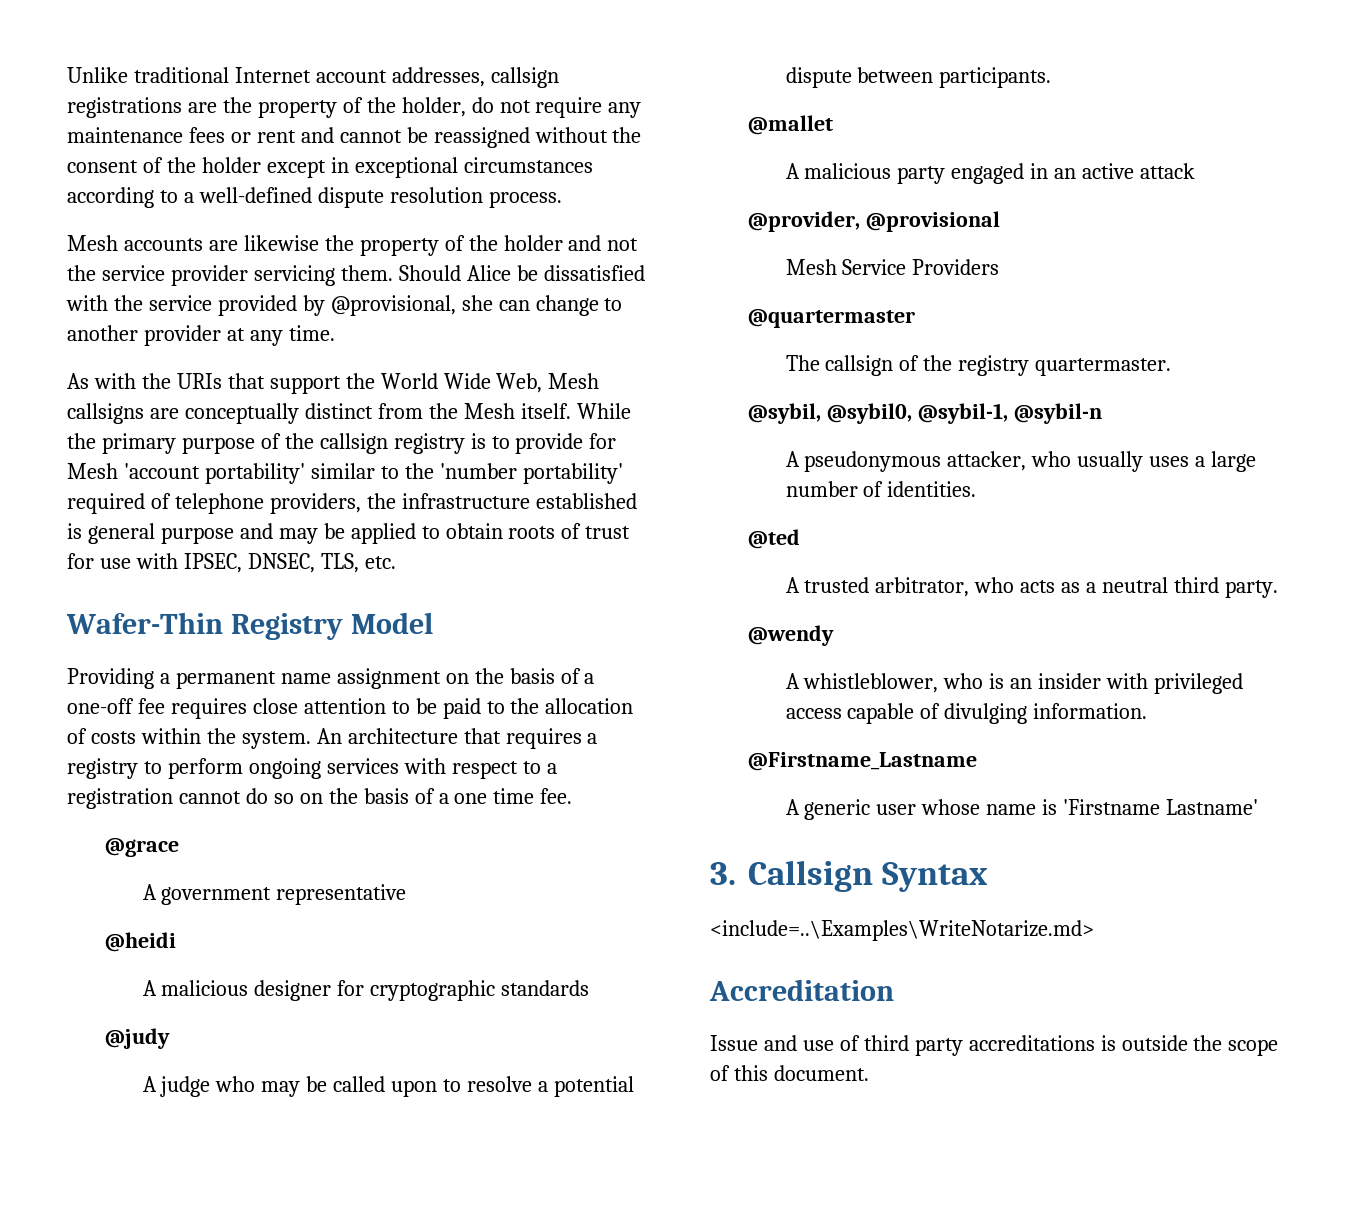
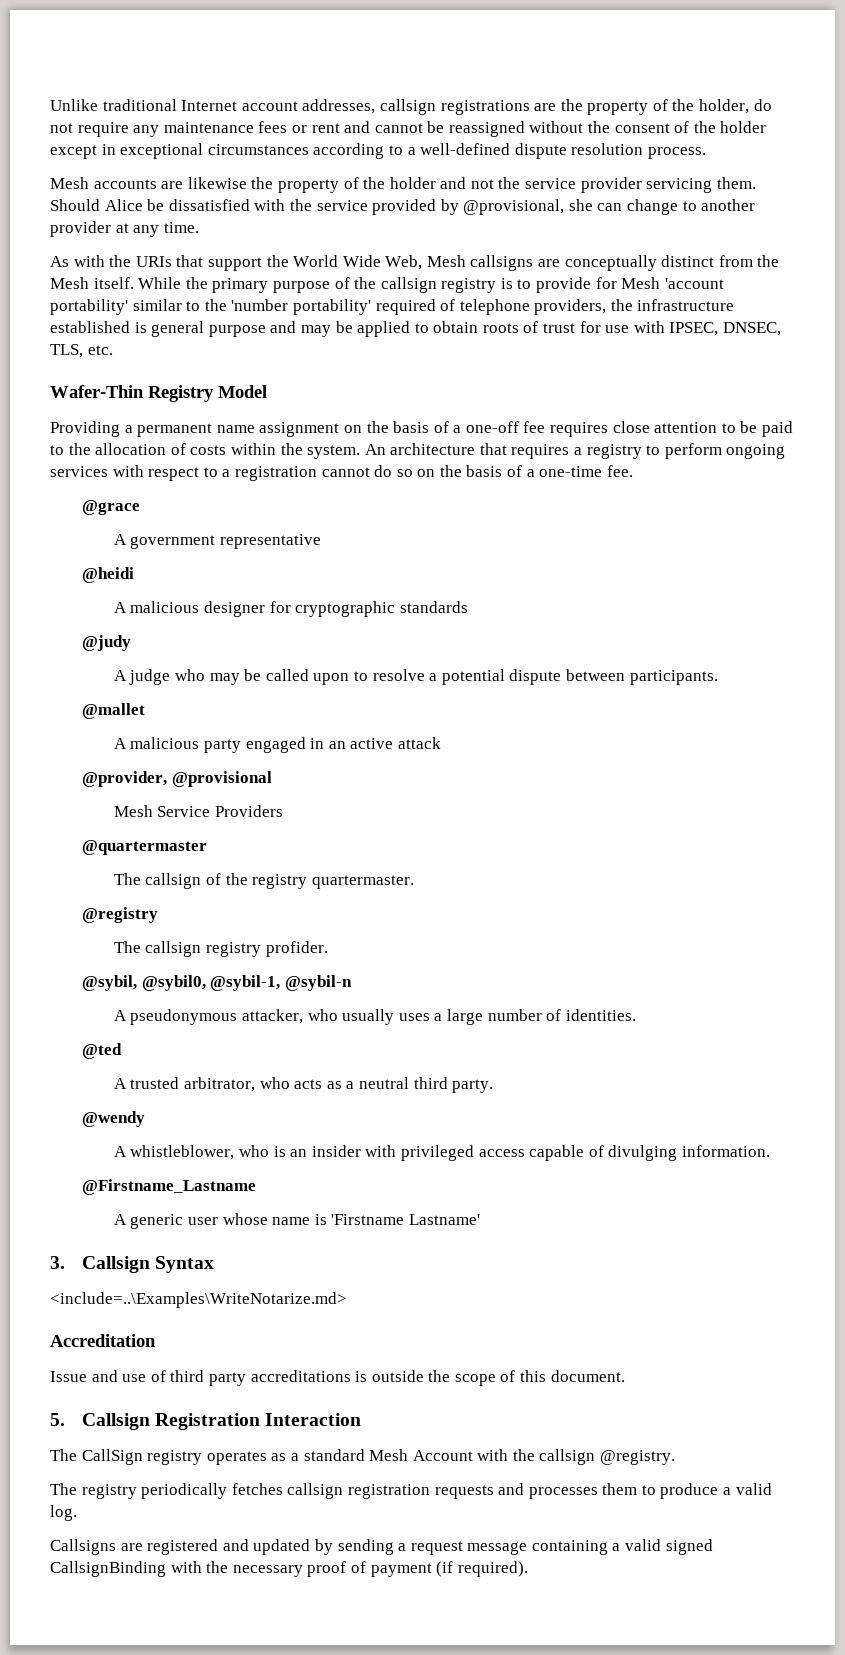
- An architecture that requires a registry to perform ongoing services with respect to a registration cannot do so on the basis of a one time fee.
+ An architecture that requires a registry to perform ongoing services with respect to a registration cannot do so on the basis of a one-time fee.
+ @registry
+ The callsign registry profider.
+ 5. Callsign Registration Interaction
+ The CallSign registry operates as a standard Mesh Account with the callsign @registry.
+ The registry periodically fetches callsign registration requests and processes them to produce a valid log.
+ Callsigns are registered and updated by sending a request message containing a valid signed CallsignBinding with the necessary proof of payment (if required).

